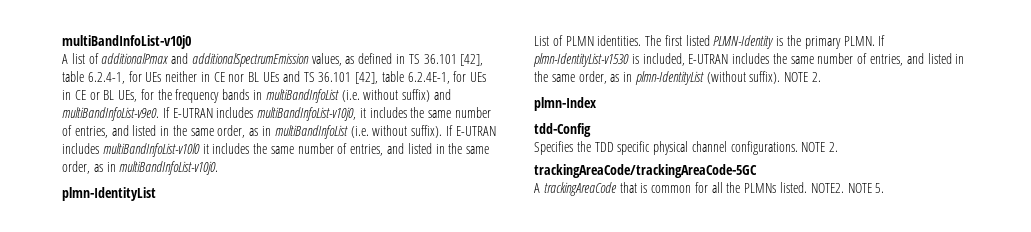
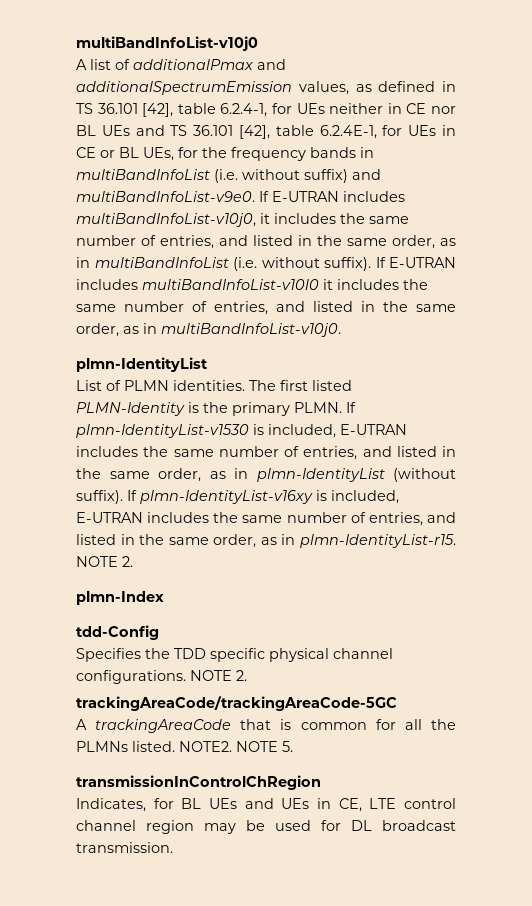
+ If plmn-IdentityList-v16xy is included, E-UTRAN includes the same number of entries, and listed in the same order, as in plmn-IdentityList-r15.
+ transmissionInControlChRegion
+ Indicates, for BL UEs and UEs in CE, LTE control channel region may be used for DL broadcast transmission.

